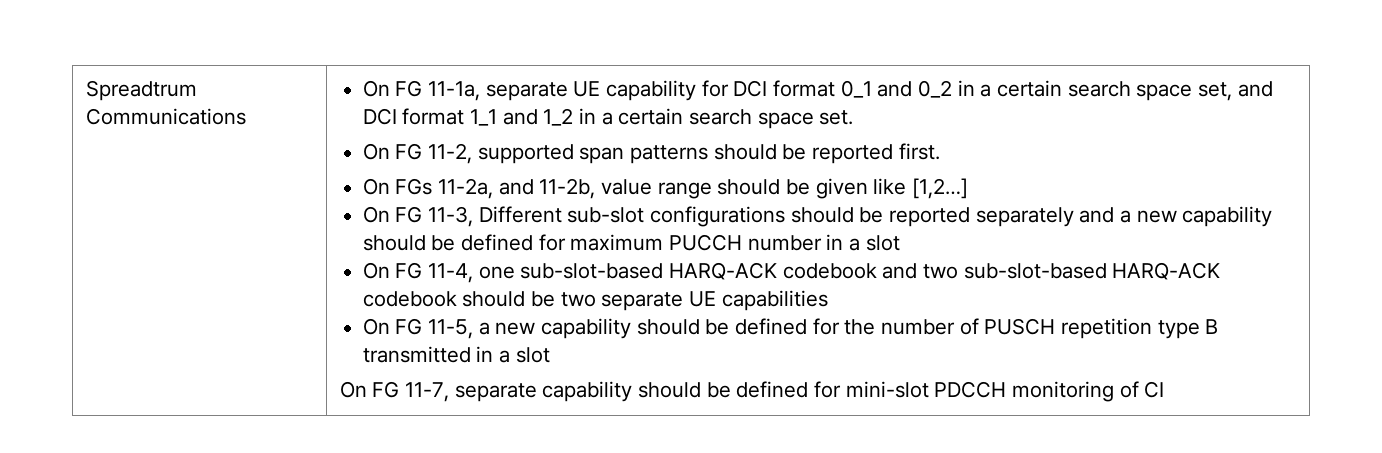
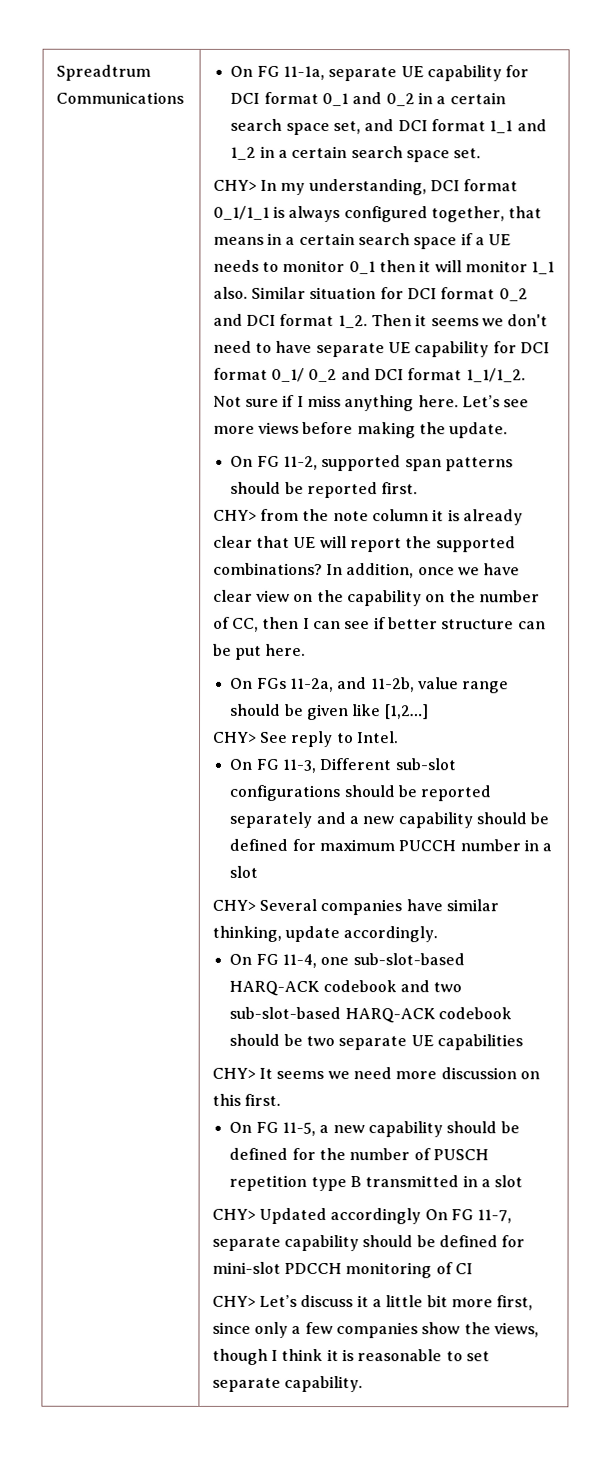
+ CHY> In my understanding, DCI format 0_1/1_1 is always configured together, that means in a certain search space if a UE needs to monitor 0_1 then it will monitor 1_1 also. Similar situation for DCI format 0_2 and DCI format 1_2. Then it seems we don't need to have separate UE capability for DCI format 0_1/ 0_2 and DCI format 1_1/1_2. Not sure if I miss anything here. Let’s see more views before making the update.
+ CHY> from the note column it is already clear that UE will report the supported combinations? In addition, once we have clear view on the capability on the number of CC, then I can see if better structure can be put here.
+ CHY> See reply to Intel.
+ CHY> Several companies have similar thinking, update accordingly.
+ CHY> It seems we need more discussion on this first.
- On FG 11-7, separate capability should be defined for mini-slot PDCCH monitoring of CI
+ CHY> Updated accordingly On FG 11-7, separate capability should be defined for mini-slot PDCCH monitoring of CI
+ CHY> Let’s discuss it a little bit more first, since only a few companies show the views, though I think it is reasonable to set separate capability.

